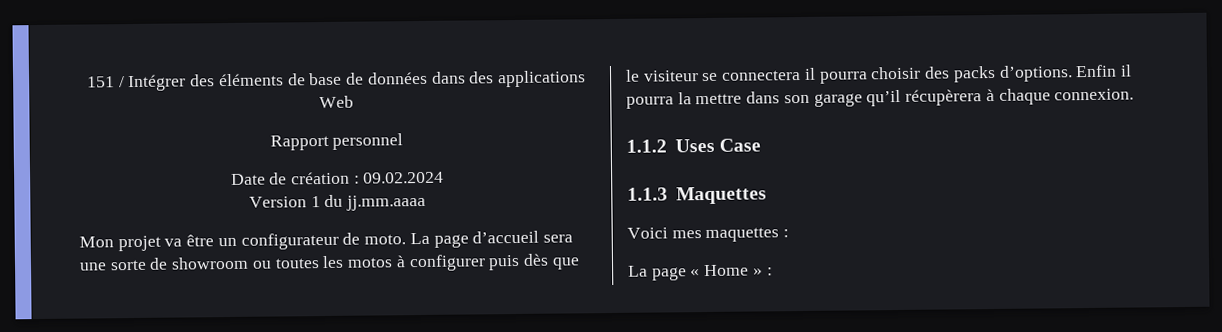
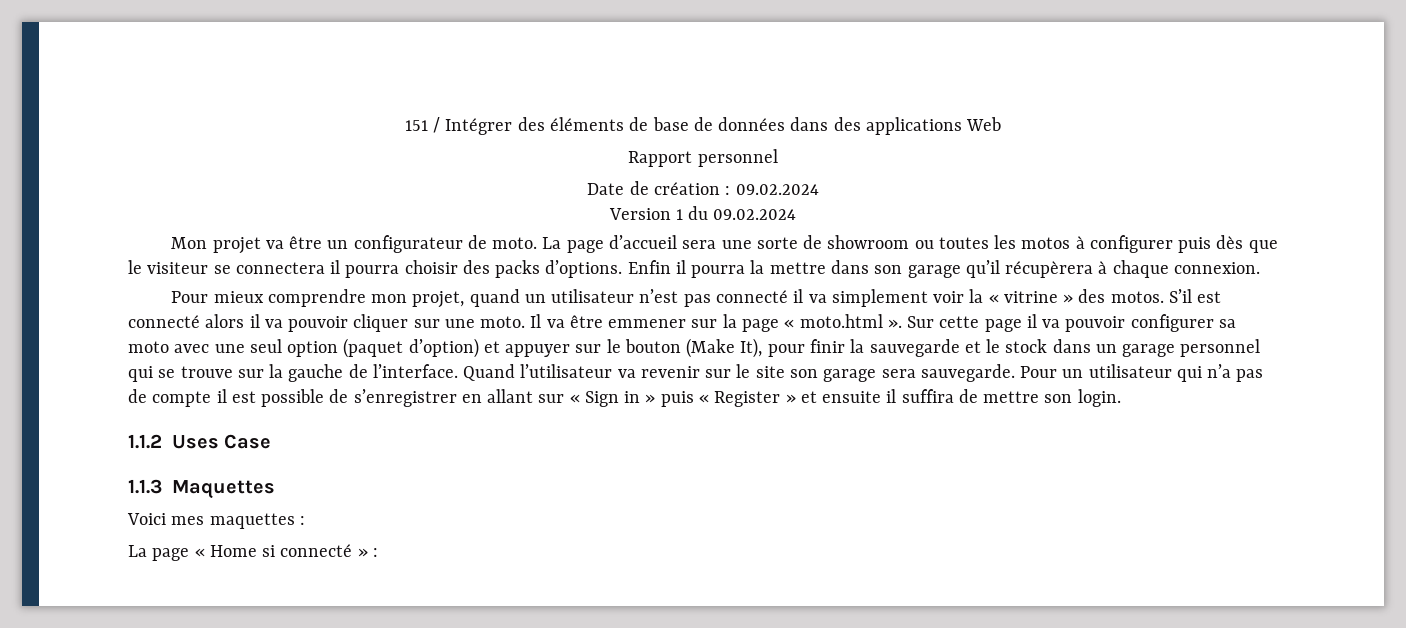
- Version 1 du jj.mm.aaaa
+ Version 1 du 09.02.2024
+ Pour mieux comprendre mon projet, quand un utilisateur n’est pas connecté il va simplement voir la « vitrine » des motos. S’il est connecté alors il va pouvoir cliquer sur une moto. Il va être emmener sur la page « moto.html ». Sur cette page il va pouvoir configurer sa moto avec une seul option (paquet d’option) et appuyer sur le bouton (Make It), pour finir la sauvegarde et le stock dans un garage personnel qui se trouve sur la gauche de l’interface. Quand l’utilisateur va revenir sur le site son garage sera sauvegarde. Pour un utilisateur qui n’a pas de compte il est possible de s’enregistrer en allant sur « Sign in » puis « Register » et ensuite il suffira de mettre son login.
- La page « Home » :
+ La page « Home si connecté » :

